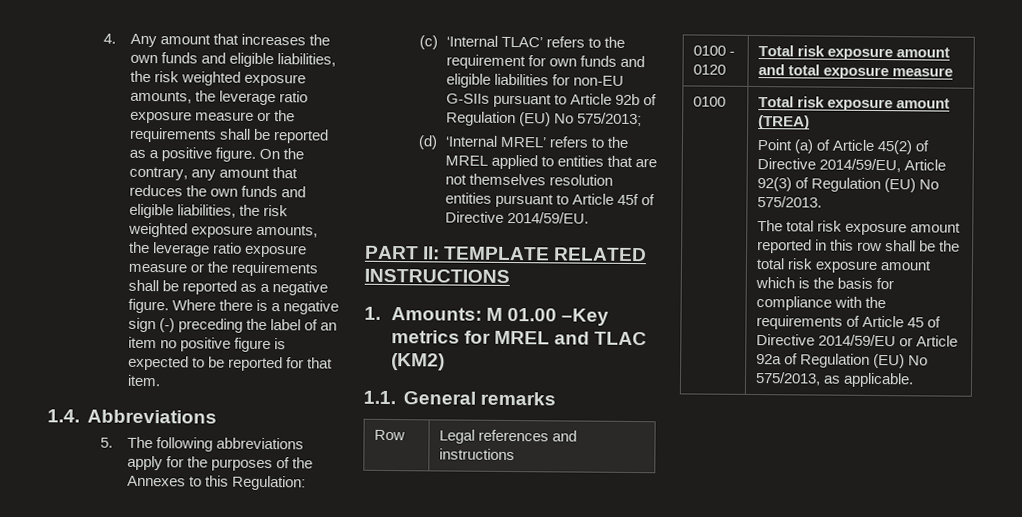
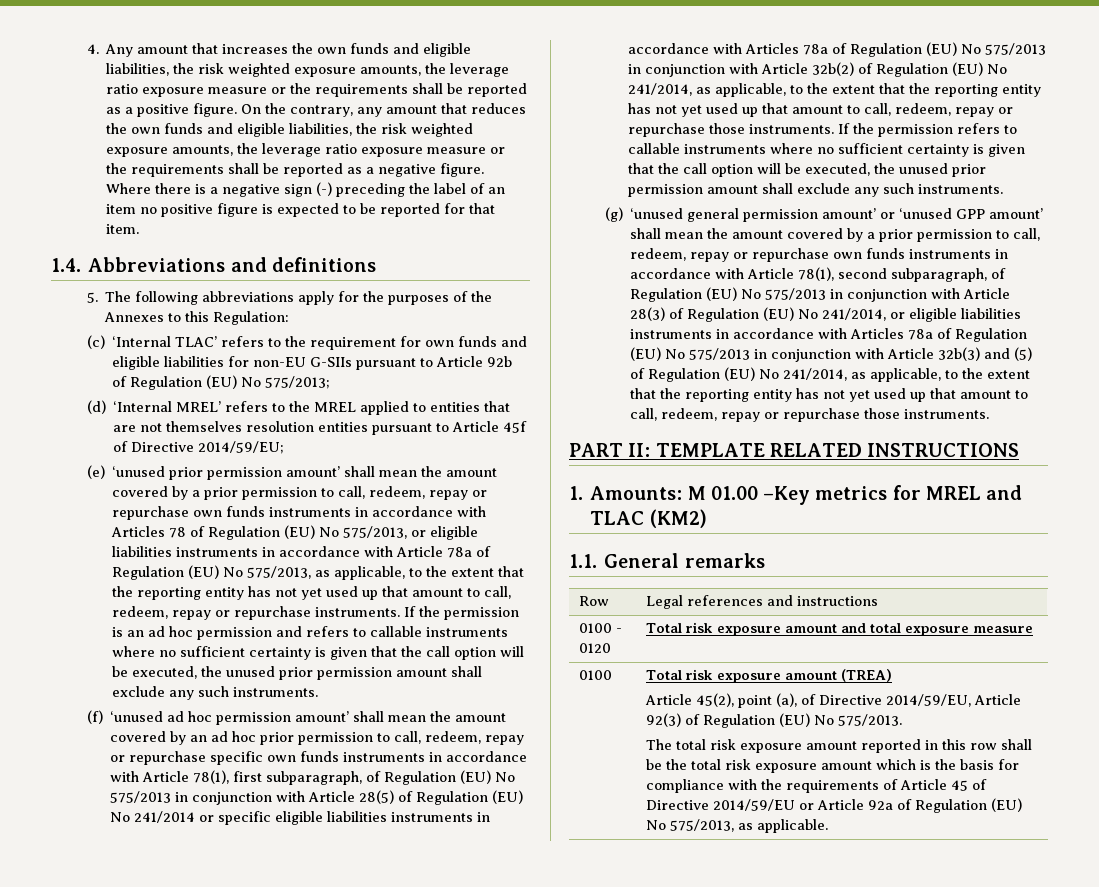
- 1.4. Abbreviations
+ 1.4. Abbreviations and definitions
- (d) ‘Internal MREL’ refers to the MREL applied to entities that are not themselves resolution entities pursuant to Article 45f of Directive 2014/59/EU.
+ (d) ‘Internal MREL’ refers to the MREL applied to entities that are not themselves resolution entities pursuant to Article 45f of Directive 2014/59/EU;
+ (e) ‘unused prior permission amount’ shall mean the amount covered by a prior permission to call, redeem, repay or repurchase own funds instruments in accordance with Articles 78 of Regulation (EU) No 575/2013, or eligible liabilities instruments in accordance with Article 78a of Regulation (EU) No 575/2013, as applicable, to the extent that the reporting entity has not yet used up that amount to call, redeem, repay or repurchase instruments. If the permission is an ad hoc permission and refers to callable instruments where no sufficient certainty is given that the call option will be executed, the unused prior permission amount shall exclude any such instruments.
+ (f) ‘unused ad hoc permission amount’ shall mean the amount covered by an ad hoc prior permission to call, redeem, repay or repurchase specific own funds instruments in accordance with Article 78(1), first subparagraph, of Regulation (EU) No 575/2013 in conjunction with Article 28(5) of Regulation (EU) No 241/2014 or specific eligible liabilities instruments in accordance with Articles 78a of Regulation (EU) No 575/2013 in conjunction with Article 32b(2) of Regulation (EU) No 241/2014, as applicable, to the extent that the reporting entity has not yet used up that amount to call, redeem, repay or repurchase those instruments. If the permission refers to callable instruments where no sufficient certainty is given that the call option will be executed, the unused prior permission amount shall exclude any such instruments.
+ (g) ‘unused general permission amount’ or ‘unused GPP amount’ shall mean the amount covered by a prior permission to call, redeem, repay or repurchase own funds instruments in accordance with Article 78(1), second subparagraph, of Regulation (EU) No 575/2013 in conjunction with Article 28(3) of Regulation (EU) No 241/2014, or eligible liabilities instruments in accordance with Articles 78a of Regulation (EU) No 575/2013 in conjunction with Article 32b(3) and (5) of Regulation (EU) No 241/2014, as applicable, to the extent that the reporting entity has not yet used up that amount to call, redeem, repay or repurchase those instruments.
- Point (a) of Article 45(2) of Directive 2014/59/EU, Article 92(3) of Regulation (EU) No 575/2013.
+ Article 45(2), point (a), of Directive 2014/59/EU, Article 92(3) of Regulation (EU) No 575/2013.

